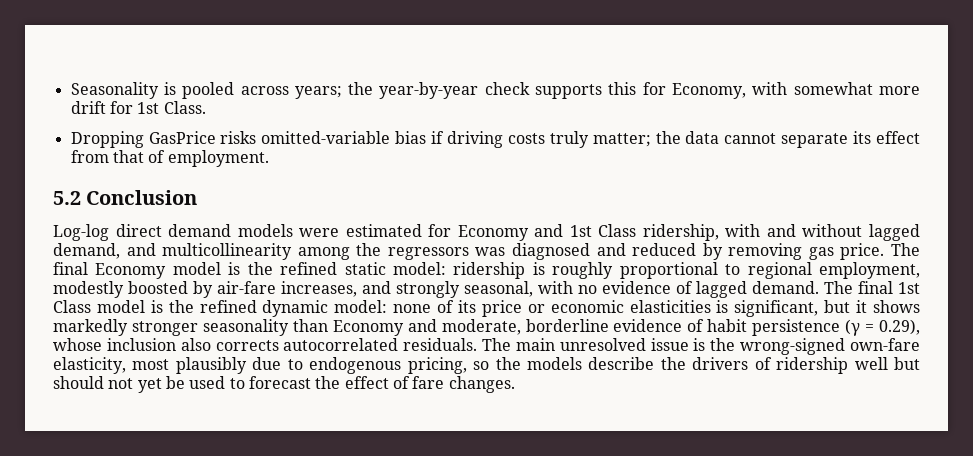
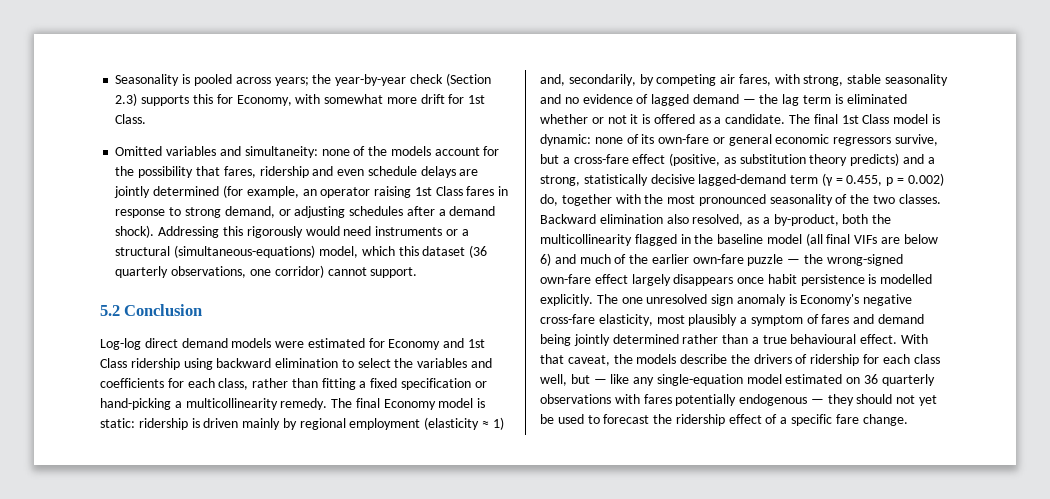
- Seasonality is pooled across years; the year-by-year check supports this for Economy, with somewhat more drift for 1st Class.
+ Seasonality is pooled across years; the year-by-year check (Section 2.3) supports this for Economy, with somewhat more drift for 1st Class.
- Dropping GasPrice risks omitted-variable bias if driving costs truly matter; the data cannot separate its effect from that of employment.
+ Omitted variables and simultaneity: none of the models account for the possibility that fares, ridership and even schedule delays are jointly determined (for example, an operator raising 1st Class fares in response to strong demand, or adjusting schedules after a demand shock). Addressing this rigorously would need instruments or a structural (simultaneous-equations) model, which this dataset (36 quarterly observations, one corridor) cannot support.
- Log-log direct demand models were estimated for Economy and 1st Class ridership, with and without lagged demand, and multicollinearity among the regressors was diagnosed and reduced by removing gas price.
+ Log-log direct demand models were estimated for Economy and 1st Class ridership using backward elimination to select the variables and coefficients for each class, rather than fitting a fixed specification or hand-picking a multicollinearity remedy.
- The final Economy model is the refined static model: ridership is roughly proportional to regional employment, modestly boosted by air-fare increases, and strongly seasonal, with no evidence of lagged demand.
+ The final Economy model is static: ridership is driven mainly by regional employment (elasticity ≈ 1) and, secondarily, by competing air fares, with strong, stable seasonality and no evidence of lagged demand — the lag term is eliminated whether or not it is offered as a candidate.
- The final 1st Class model is the refined dynamic model: none of its price or economic elasticities is significant, but it shows markedly stronger seasonality than Economy and moderate, borderline evidence of habit persistence (γ = 0.29), whose inclusion also corrects autocorrelated residuals. The main unresolved issue is the wrong-signed own-fare elasticity, most plausibly due to endogenous pricing, so the models describe the drivers of ridership well but should not yet be used to forecast the effect of fare changes.
+ The final 1st Class model is dynamic: none of its own-fare or general economic regressors survive, but a cross-fare effect (positive, as substitution theory predicts) and a strong, statistically decisive lagged-demand term (γ = 0.455, p = 0.002) do, together with the most pronounced seasonality of the two classes. Backward elimination also resolved, as a by-product, both the multicollinearity flagged in the baseline model (all final VIFs are below 6) and much of the earlier own-fare puzzle — the wrong-signed own-fare effect largely disappears once habit persistence is modelled explicitly. The one unresolved sign anomaly is Economy's negative cross-fare elasticity, most plausibly a symptom of fares and demand being jointly determined rather than a true behavioural effect. With that caveat, the models describe the drivers of ridership for each class well, but — like any single-equation model estimated on 36 quarterly observations with fares potentially endogenous — they should not yet be used to forecast the ridership effect of a specific fare change.

